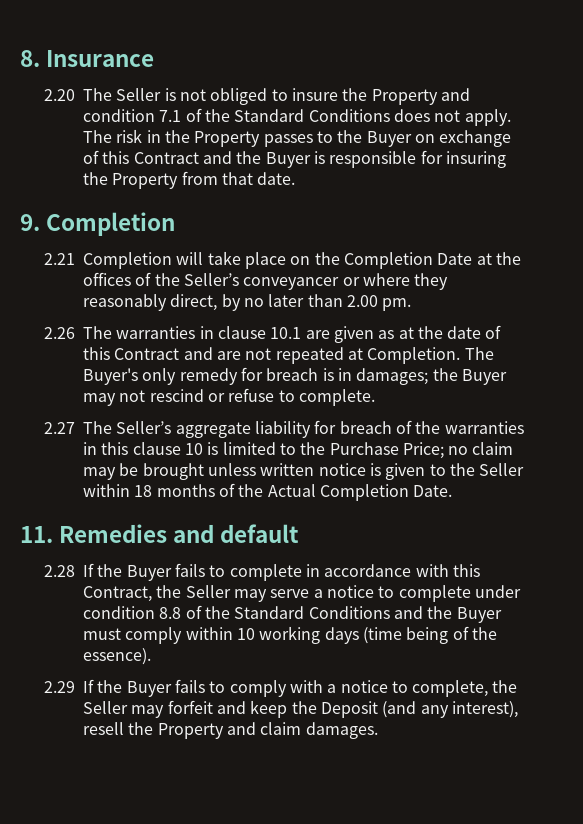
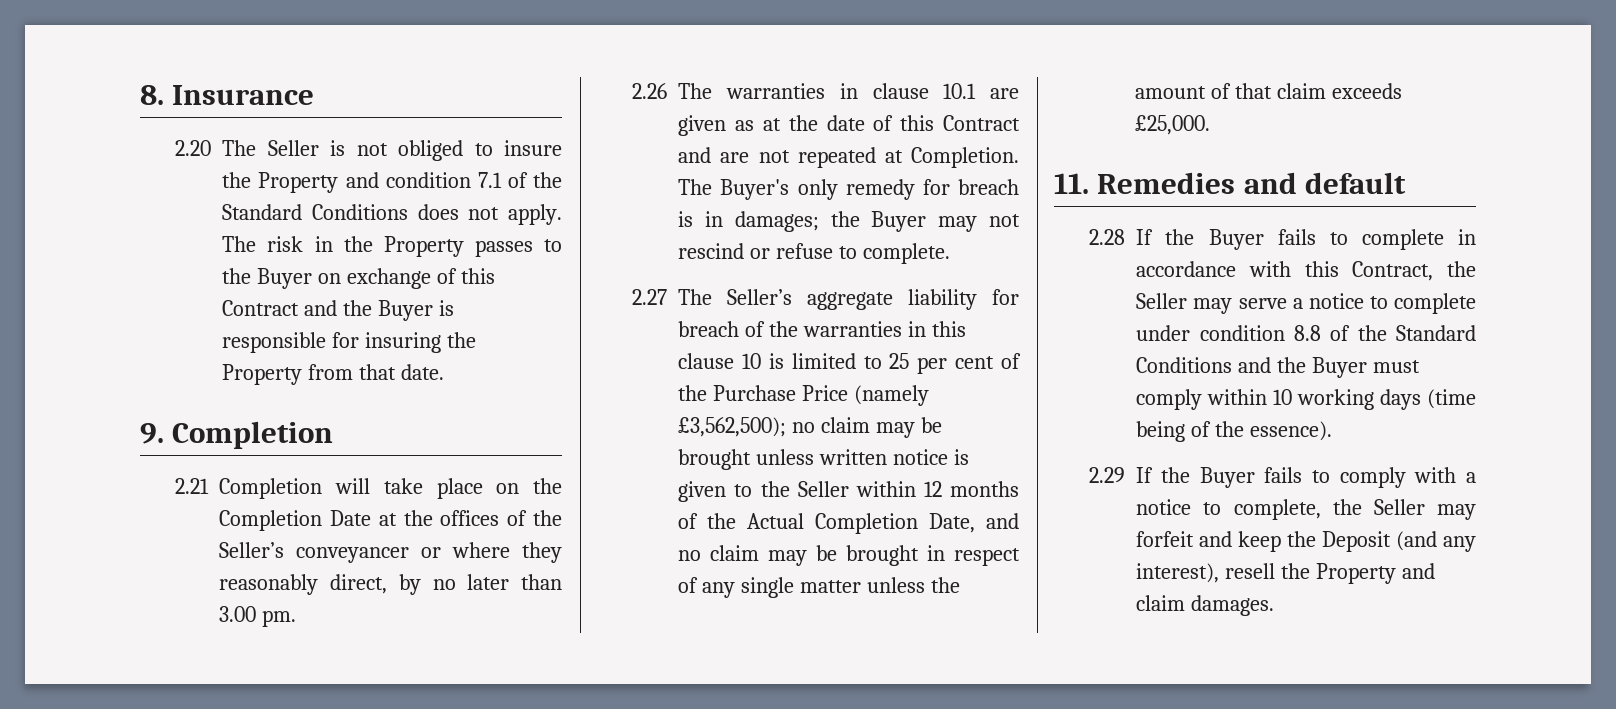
- 2.21 Completion will take place on the Completion Date at the offices of the Seller’s conveyancer or where they reasonably direct, by no later than 2.00 pm.
+ 2.21 Completion will take place on the Completion Date at the offices of the Seller’s conveyancer or where they reasonably direct, by no later than 3.00 pm.
- 2.27 The Seller’s aggregate liability for breach of the warranties in this clause 10 is limited to the Purchase Price; no claim may be brought unless written notice is given to the Seller within 18 months of the Actual Completion Date.
+ 2.27 The Seller’s aggregate liability for breach of the warranties in this clause 10 is limited to 25 per cent of the Purchase Price (namely £3,562,500); no claim may be brought unless written notice is given to the Seller within 12 months of the Actual Completion Date, and no claim may be brought in respect of any single matter unless the amount of that claim exceeds £25,000.

